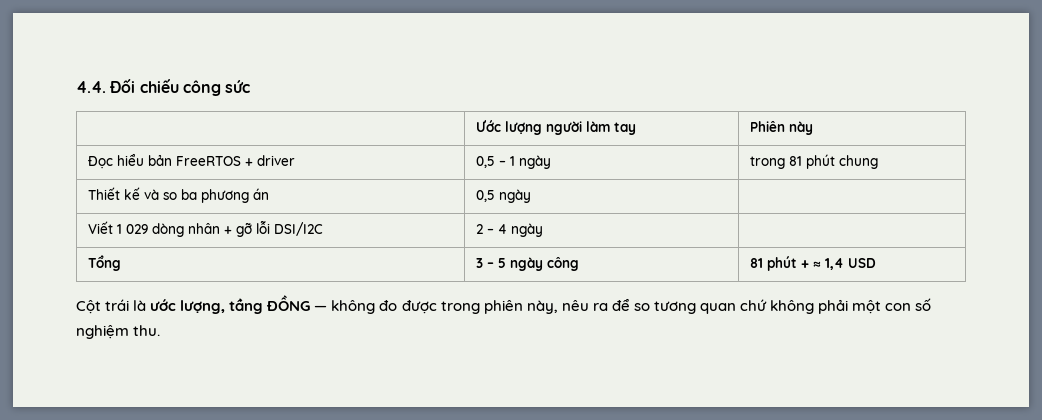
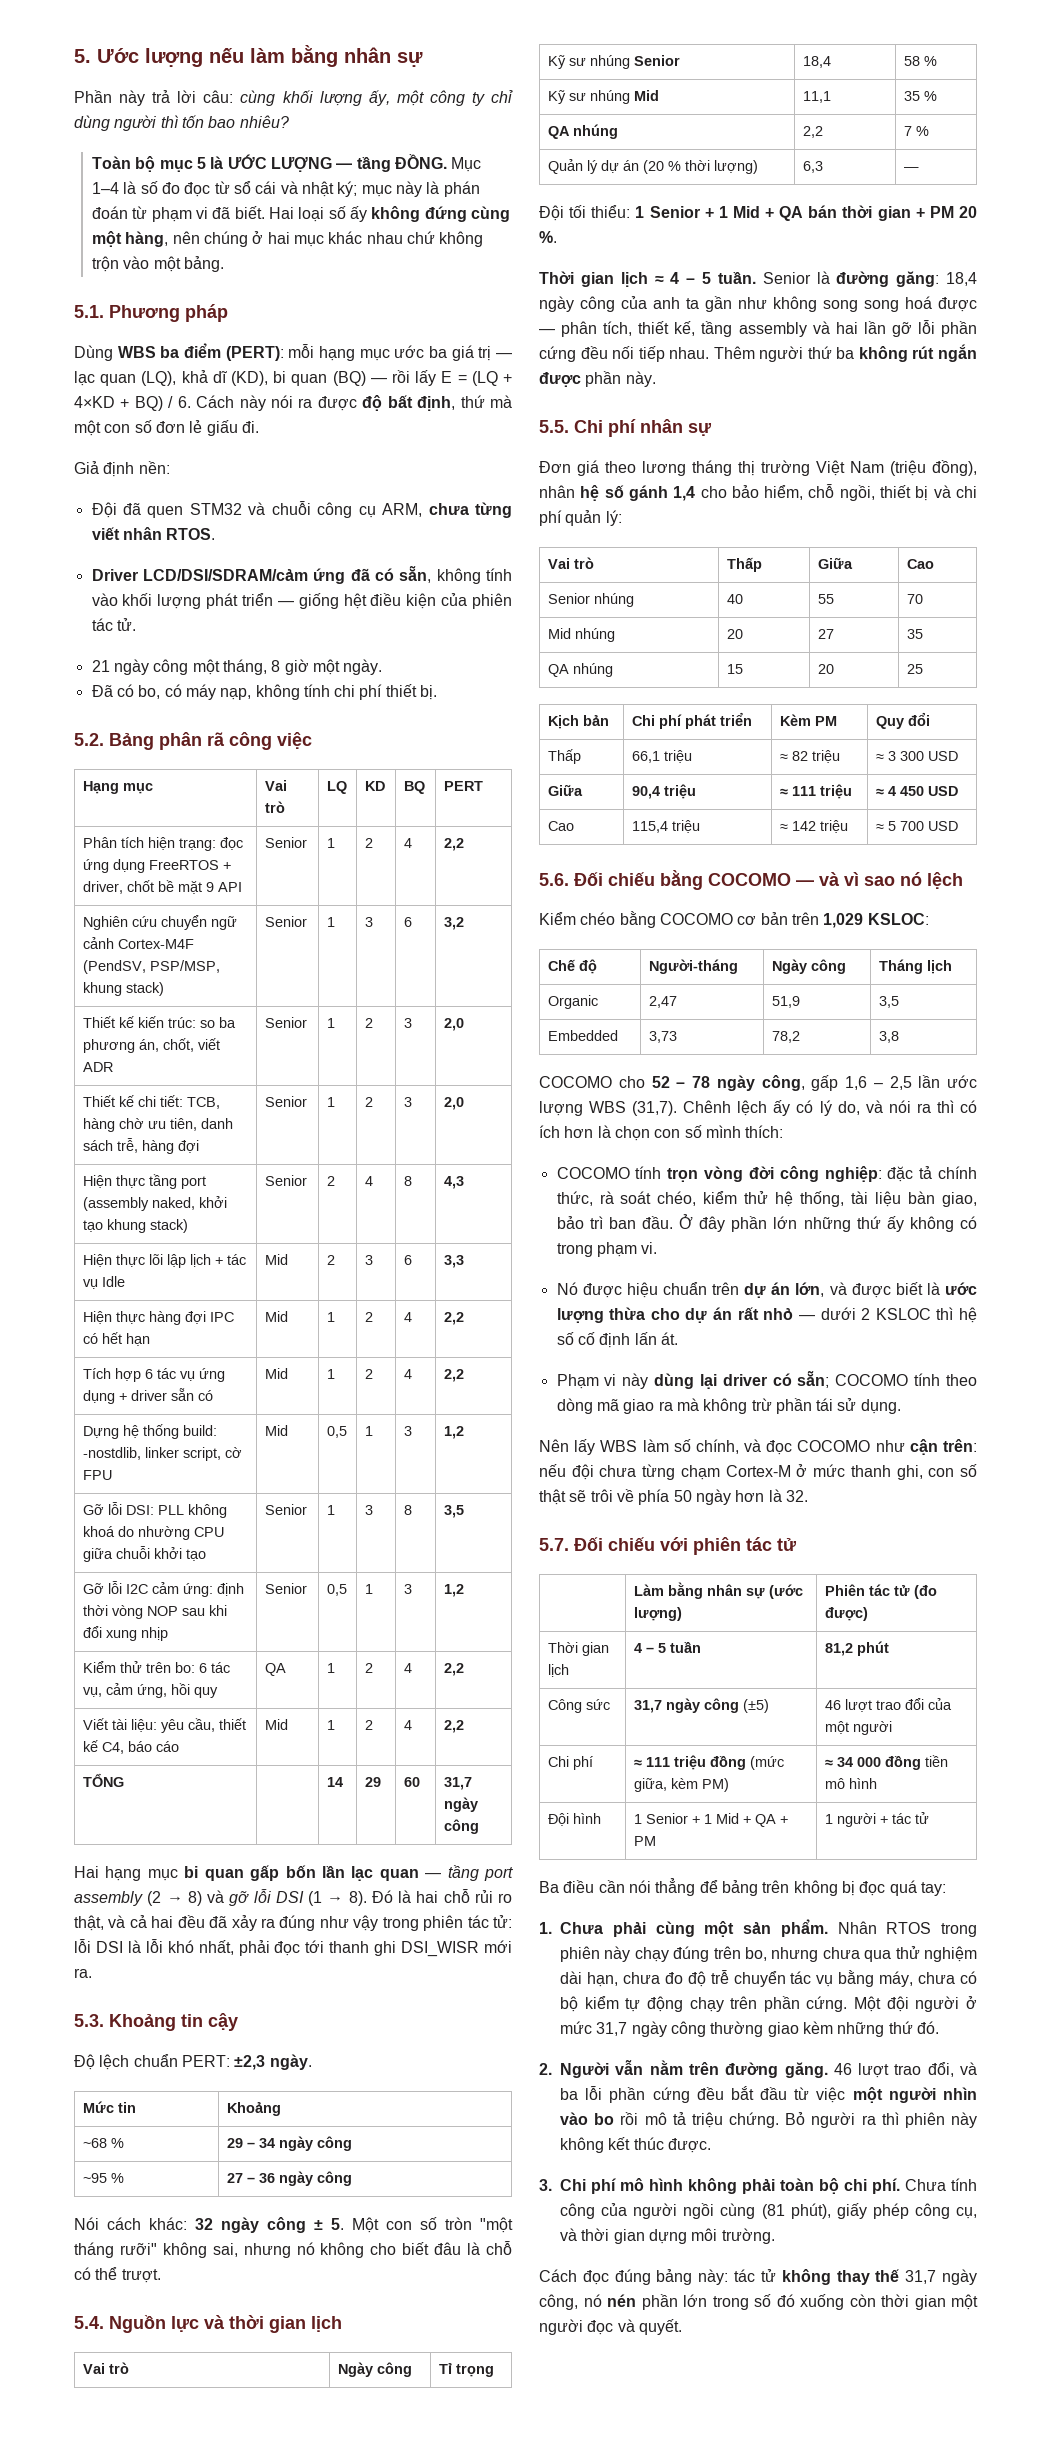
- 4.4. Đối chiếu công sức
- | Ước lượng người làm tay | Phiên này
- Đọc hiểu bản FreeRTOS + driver | 0,5 – 1 ngày | trong 81 phút chung
- Thiết kế và so ba phương án | 0,5 ngày |
- Viết 1 029 dòng nhân + gỡ lỗi DSI/I2C | 2 – 4 ngày |
- Tổng | 3 – 5 ngày công | 81 phút + ≈ 1,4 USD
- Cột trái là ước lượng, tầng ĐỒNG — không đo được trong phiên này, nêu ra để so tương quan chứ không phải một con số nghiệm thu.
+ 5. Ước lượng nếu làm bằng nhân sự
+ Phần này trả lời câu: cùng khối lượng ấy, một công ty chỉ dùng người thì tốn bao nhiêu?
+ Toàn bộ mục 5 là ƯỚC LƯỢNG — tầng ĐỒNG. Mục 1–4 là số đo đọc từ sổ cái và nhật ký; mục này là phán đoán từ phạm vi đã biết. Hai loại số ấy không đứng cùng một hàng, nên chúng ở hai mục khác nhau chứ không trộn vào một bảng.
+ 5.1. Phương pháp
+ Dùng WBS ba điểm (PERT): mỗi hạng mục ước ba giá trị — lạc quan (LQ), khả dĩ (KD), bi quan (BQ) — rồi lấy E = (LQ + 4×KD + BQ) / 6. Cách này nói ra được độ bất định, thứ mà một con số đơn lẻ giấu đi.
+ Giả định nền:
+ Đội đã quen STM32 và chuỗi công cụ ARM, chưa từng viết nhân RTOS.
+ Driver LCD/DSI/SDRAM/cảm ứng đã có sẵn, không tính vào khối lượng phát triển — giống hệt điều kiện của phiên tác tử.
+ 21 ngày công một tháng, 8 giờ một ngày.
+ Đã có bo, có máy nạp, không tính chi phí thiết bị.
+ 5.2. Bảng phân rã công việc
+ Hạng mục | Vai trò | LQ | KD | BQ | PERT
+ Phân tích hiện trạng: đọc ứng dụng FreeRTOS + driver, chốt bề mặt 9 API | Senior | 1 | 2 | 4 | 2,2
+ Nghiên cứu chuyển ngữ cảnh Cortex-M4F (PendSV, PSP/MSP, khung stack) | Senior | 1 | 3 | 6 | 3,2
+ Thiết kế kiến trúc: so ba phương án, chốt, viết ADR | Senior | 1 | 2 | 3 | 2,0
+ Thiết kế chi tiết: TCB, hàng chờ ưu tiên, danh sách trễ, hàng đợi | Senior | 1 | 2 | 3 | 2,0
+ Hiện thực tầng port (assembly naked, khởi tạo khung stack) | Senior | 2 | 4 | 8 | 4,3
+ Hiện thực lõi lập lịch + tác vụ Idle | Mid | 2 | 3 | 6 | 3,3
+ Hiện thực hàng đợi IPC có hết hạn | Mid | 1 | 2 | 4 | 2,2
+ Tích hợp 6 tác vụ ứng dụng + driver sẵn có | Mid | 1 | 2 | 4 | 2,2
+ Dựng hệ thống build: -nostdlib, linker script, cờ FPU | Mid | 0,5 | 1 | 3 | 1,2
+ Gỡ lỗi DSI: PLL không khoá do nhường CPU giữa chuỗi khởi tạo | Senior | 1 | 3 | 8 | 3,5
+ Gỡ lỗi I2C cảm ứng: định thời vòng NOP sau khi đổi xung nhịp | Senior | 0,5 | 1 | 3 | 1,2
+ Kiểm thử trên bo: 6 tác vụ, cảm ứng, hồi quy | QA | 1 | 2 | 4 | 2,2
+ Viết tài liệu: yêu cầu, thiết kế C4, báo cáo | Mid | 1 | 2 | 4 | 2,2
+ TỔNG | | 14 | 29 | 60 | 31,7 ngày công
+ Hai hạng mục bi quan gấp bốn lần lạc quan — tầng port assembly (2 → 8) và gỡ lỗi DSI (1 → 8). Đó là hai chỗ rủi ro thật, và cả hai đều đã xảy ra đúng như vậy trong phiên tác tử: lỗi DSI là lỗi khó nhất, phải đọc tới thanh ghi DSI_WISR mới ra.
+ 5.3. Khoảng tin cậy
+ Độ lệch chuẩn PERT: ±2,3 ngày.
+ Mức tin | Khoảng
+ ~68 % | 29 – 34 ngày công
+ ~95 % | 27 – 36 ngày công
+ Nói cách khác: 32 ngày công ± 5. Một con số tròn "một tháng rưỡi" không sai, nhưng nó không cho biết đâu là chỗ có thể trượt.
+ 5.4. Nguồn lực và thời gian lịch
+ Vai trò | Ngày công | Tỉ trọng
+ Kỹ sư nhúng Senior | 18,4 | 58 %
+ Kỹ sư nhúng Mid | 11,1 | 35 %
+ QA nhúng | 2,2 | 7 %
+ Quản lý dự án (20 % thời lượng) | 6,3 | —
+ Đội tối thiểu: 1 Senior + 1 Mid + QA bán thời gian + PM 20 %.
+ Thời gian lịch ≈ 4 – 5 tuần. Senior là đường găng: 18,4 ngày công của anh ta gần như không song song hoá được — phân tích, thiết kế, tầng assembly và hai lần gỡ lỗi phần cứng đều nối tiếp nhau. Thêm người thứ ba không rút ngắn được phần này.
+ 5.5. Chi phí nhân sự
+ Đơn giá theo lương tháng thị trường Việt Nam (triệu đồng), nhân hệ số gánh 1,4 cho bảo hiểm, chỗ ngồi, thiết bị và chi phí quản lý:
+ Vai trò | Thấp | Giữa | Cao
+ Senior nhúng | 40 | 55 | 70
+ Mid nhúng | 20 | 27 | 35
+ QA nhúng | 15 | 20 | 25
+ Kịch bản | Chi phí phát triển | Kèm PM | Quy đổi
+ Thấp | 66,1 triệu | ≈ 82 triệu | ≈ 3 300 USD
+ Giữa | 90,4 triệu | ≈ 111 triệu | ≈ 4 450 USD
+ Cao | 115,4 triệu | ≈ 142 triệu | ≈ 5 700 USD
+ 5.6. Đối chiếu bằng COCOMO — và vì sao nó lệch
+ Kiểm chéo bằng COCOMO cơ bản trên 1,029 KSLOC:
+ Chế độ | Người-tháng | Ngày công | Tháng lịch
+ Organic | 2,47 | 51,9 | 3,5
+ Embedded | 3,73 | 78,2 | 3,8
+ COCOMO cho 52 – 78 ngày công, gấp 1,6 – 2,5 lần ước lượng WBS (31,7). Chênh lệch ấy có lý do, và nói ra thì có ích hơn là chọn con số mình thích:
+ COCOMO tính trọn vòng đời công nghiệp: đặc tả chính thức, rà soát chéo, kiểm thử hệ thống, tài liệu bàn giao, bảo trì ban đầu. Ở đây phần lớn những thứ ấy không có trong phạm vi.
+ Nó được hiệu chuẩn trên dự án lớn, và được biết là ước lượng thừa cho dự án rất nhỏ — dưới 2 KSLOC thì hệ số cố định lấn át.
+ Phạm vi này dùng lại driver có sẵn; COCOMO tính theo dòng mã giao ra mà không trừ phần tái sử dụng.
+ Nên lấy WBS làm số chính, và đọc COCOMO như cận trên: nếu đội chưa từng chạm Cortex-M ở mức thanh ghi, con số thật sẽ trôi về phía 50 ngày hơn là 32.
+ 5.7. Đối chiếu với phiên tác tử
+ | Làm bằng nhân sự (ước lượng) | Phiên tác tử (đo được)
+ Thời gian lịch | 4 – 5 tuần | 81,2 phút
+ Công sức | 31,7 ngày công (±5) | 46 lượt trao đổi của một người
+ Chi phí | ≈ 111 triệu đồng (mức giữa, kèm PM) | ≈ 34 000 đồng tiền mô hình
+ Đội hình | 1 Senior + 1 Mid + QA + PM | 1 người + tác tử
+ Ba điều cần nói thẳng để bảng trên không bị đọc quá tay:
+ 1. Chưa phải cùng một sản phẩm. Nhân RTOS trong phiên này chạy đúng trên bo, nhưng chưa qua thử nghiệm dài hạn, chưa đo độ trễ chuyển tác vụ bằng máy, chưa có bộ kiểm tự động chạy trên phần cứng. Một đội người ở mức 31,7 ngày công thường giao kèm những thứ đó.
+ 2. Người vẫn nằm trên đường găng. 46 lượt trao đổi, và ba lỗi phần cứng đều bắt đầu từ việc một người nhìn vào bo rồi mô tả triệu chứng. Bỏ người ra thì phiên này không kết thúc được.
+ 3. Chi phí mô hình không phải toàn bộ chi phí. Chưa tính công của người ngồi cùng (81 phút), giấy phép công cụ, và thời gian dựng môi trường.
+ Cách đọc đúng bảng này: tác tử không thay thế 31,7 ngày công, nó nén phần lớn trong số đó xuống còn thời gian một người đọc và quyết.

